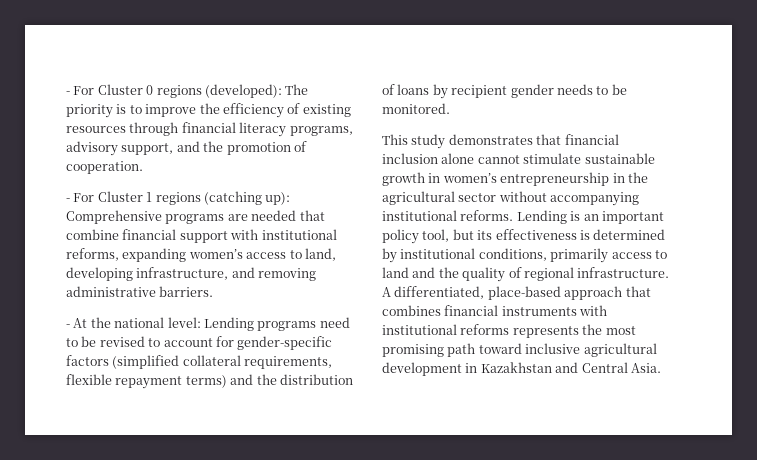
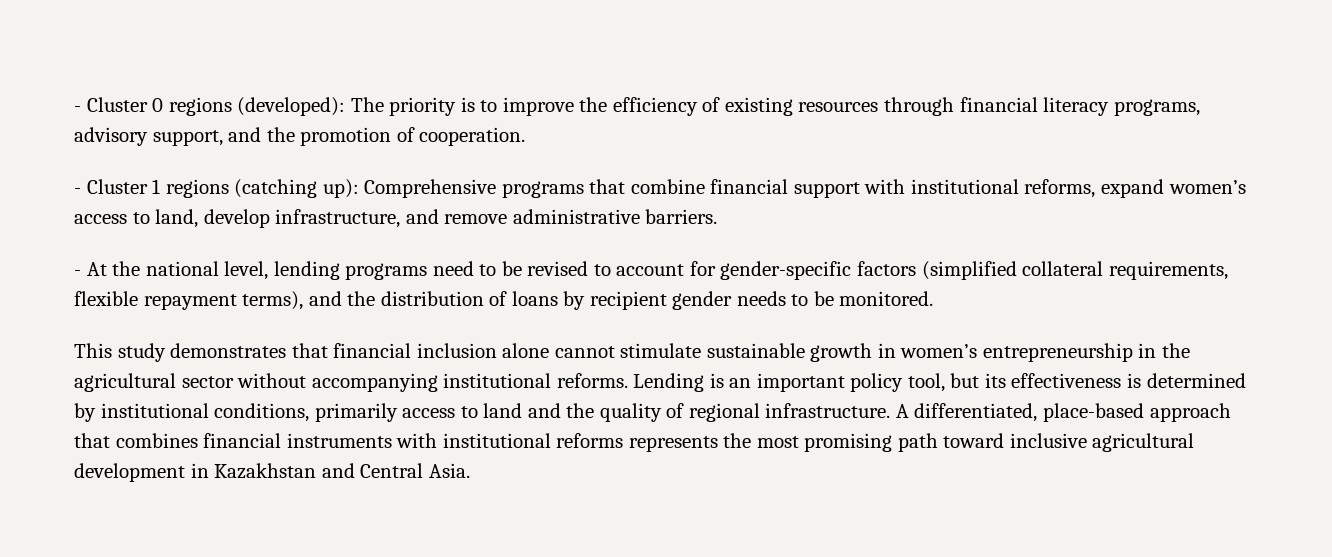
- - For Cluster 0 regions (developed): The priority is to improve the efficiency of existing resources through financial literacy programs, advisory support, and the promotion of cooperation.
+ - Cluster 0 regions (developed): The priority is to improve the efficiency of existing resources through financial literacy programs, advisory support, and the promotion of cooperation.
- - For Cluster 1 regions (catching up): Comprehensive programs are needed that combine financial support with institutional reforms, expanding women’s access to land, developing infrastructure, and removing administrative barriers.
+ - Cluster 1 regions (catching up): Comprehensive programs that combine financial support with institutional reforms, expand women’s access to land, develop infrastructure, and remove administrative barriers.
- - At the national level: Lending programs need to be revised to account for gender-specific factors (simplified collateral requirements, flexible repayment terms) and the distribution of loans by recipient gender needs to be monitored.
+ - At the national level, lending programs need to be revised to account for gender-specific factors (simplified collateral requirements, flexible repayment terms), and the distribution of loans by recipient gender needs to be monitored.

